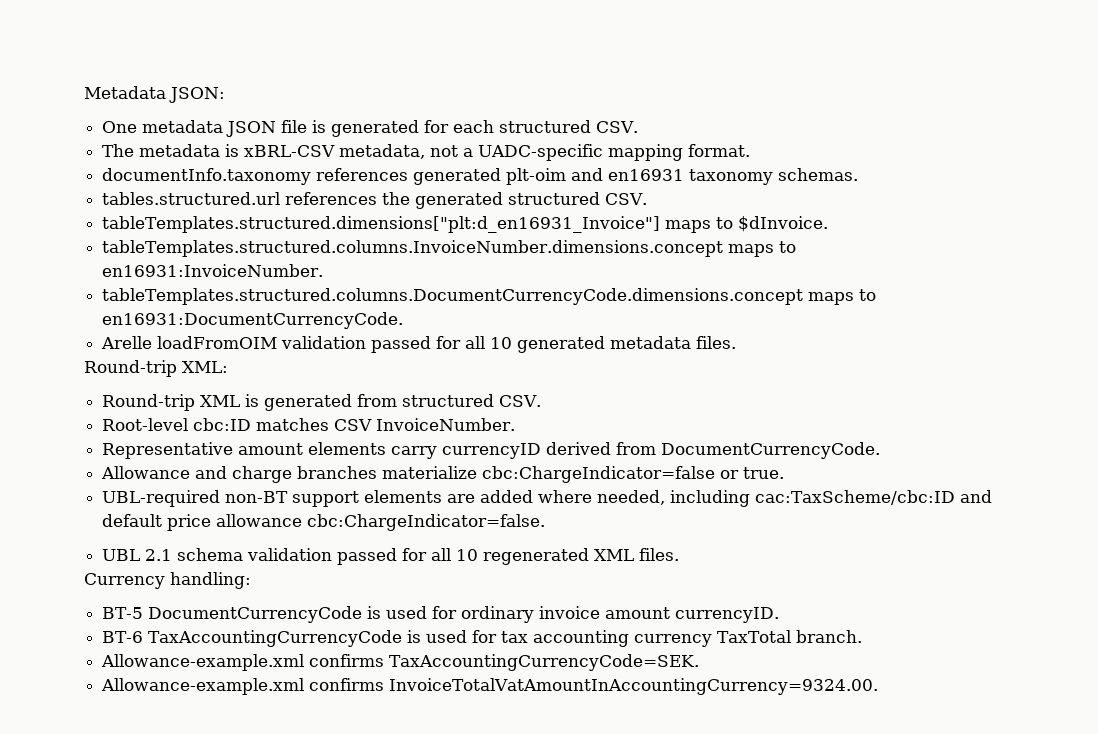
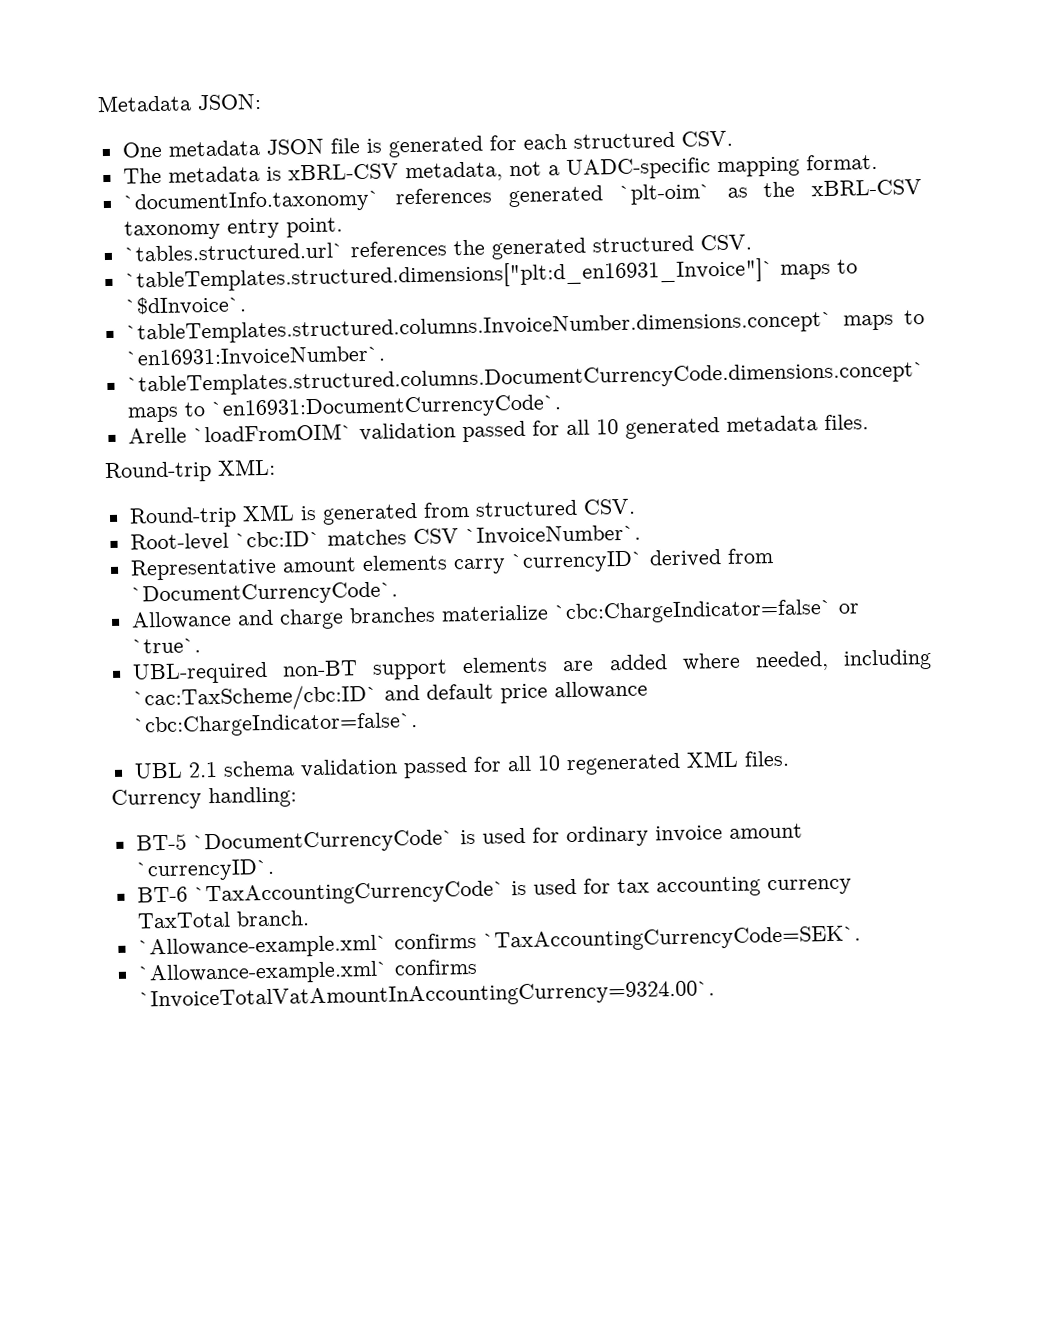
- documentInfo.taxonomy references generated plt-oim and en16931 taxonomy schemas.
- tables.structured.url references the generated structured CSV.
+ `documentInfo.taxonomy` references generated `plt-oim` as the xBRL-CSV taxonomy entry point.
+ `tables.structured.url` references the generated structured CSV.
- tableTemplates.structured.dimensions["plt:d_en16931_Invoice"] maps to $dInvoice.
- tableTemplates.structured.columns.InvoiceNumber.dimensions.concept maps to en16931:InvoiceNumber.
- tableTemplates.structured.columns.DocumentCurrencyCode.dimensions.concept maps to en16931:DocumentCurrencyCode.
+ `tableTemplates.structured.dimensions["plt:d_en16931_Invoice"]` maps to `$dInvoice`.
+ `tableTemplates.structured.columns.InvoiceNumber.dimensions.concept` maps to `en16931:InvoiceNumber`.
+ `tableTemplates.structured.columns.DocumentCurrencyCode.dimensions.concept` maps to `en16931:DocumentCurrencyCode`.
- Arelle loadFromOIM validation passed for all 10 generated metadata files.
+ Arelle `loadFromOIM` validation passed for all 10 generated metadata files.
- Root-level cbc:ID matches CSV InvoiceNumber.
+ Root-level `cbc:ID` matches CSV `InvoiceNumber`.
- Representative amount elements carry currencyID derived from DocumentCurrencyCode.
+ Representative amount elements carry `currencyID` derived from `DocumentCurrencyCode`.
- Allowance and charge branches materialize cbc:ChargeIndicator=false or true.
+ Allowance and charge branches materialize `cbc:ChargeIndicator=false` or `true`.
- UBL-required non-BT support elements are added where needed, including cac:TaxScheme/cbc:ID and default price allowance cbc:ChargeIndicator=false.
+ UBL-required non-BT support elements are added where needed, including `cac:TaxScheme/cbc:ID` and default price allowance `cbc:ChargeIndicator=false`.
- BT-5 DocumentCurrencyCode is used for ordinary invoice amount currencyID.
+ BT-5 `DocumentCurrencyCode` is used for ordinary invoice amount `currencyID`.
- BT-6 TaxAccountingCurrencyCode is used for tax accounting currency TaxTotal branch.
+ BT-6 `TaxAccountingCurrencyCode` is used for tax accounting currency TaxTotal branch.
- Allowance-example.xml confirms TaxAccountingCurrencyCode=SEK.
- Allowance-example.xml confirms InvoiceTotalVatAmountInAccountingCurrency=9324.00.
+ `Allowance-example.xml` confirms `TaxAccountingCurrencyCode=SEK`.
+ `Allowance-example.xml` confirms `InvoiceTotalVatAmountInAccountingCurrency=9324.00`.

